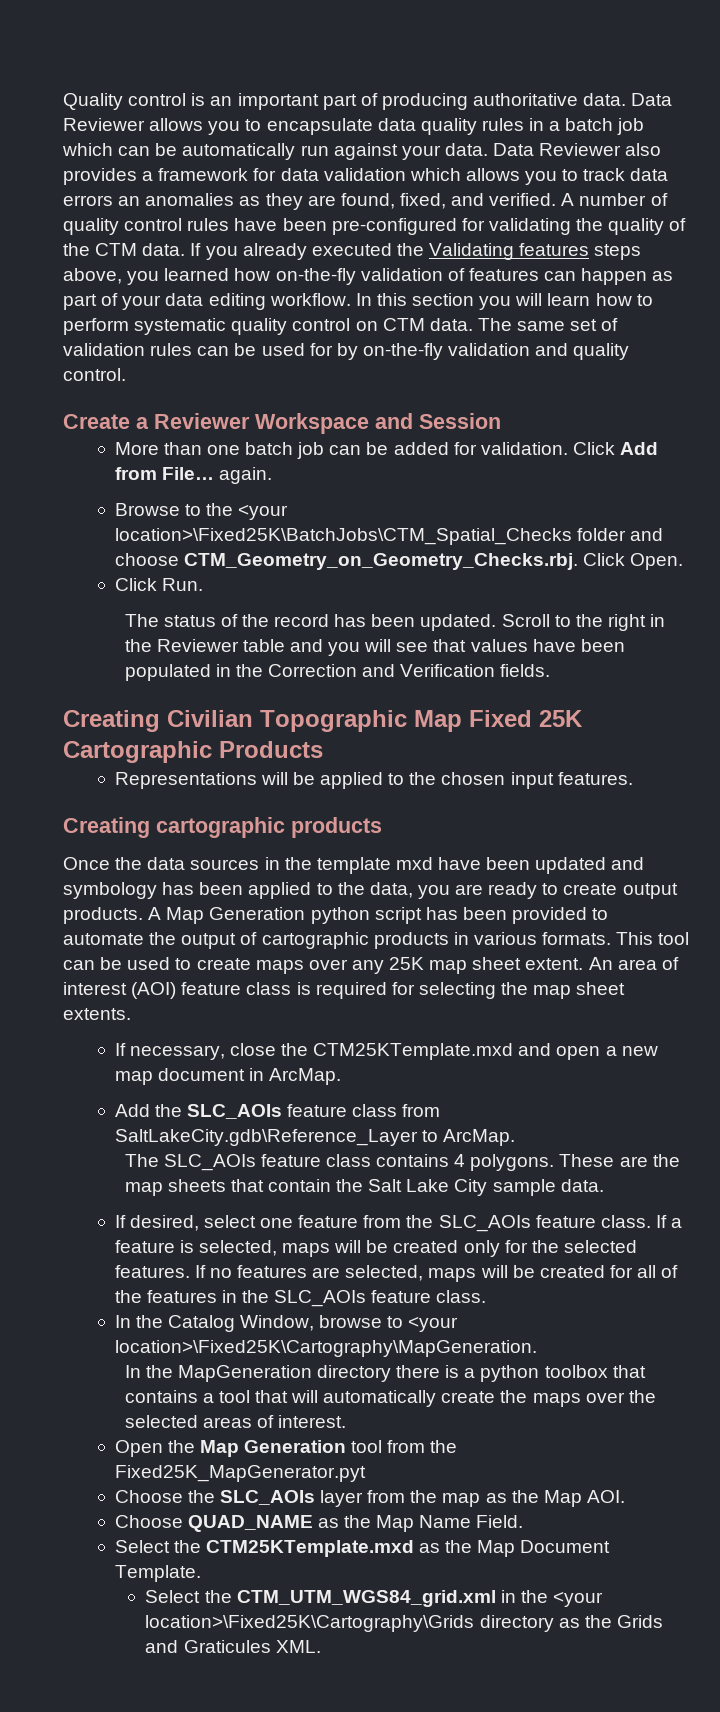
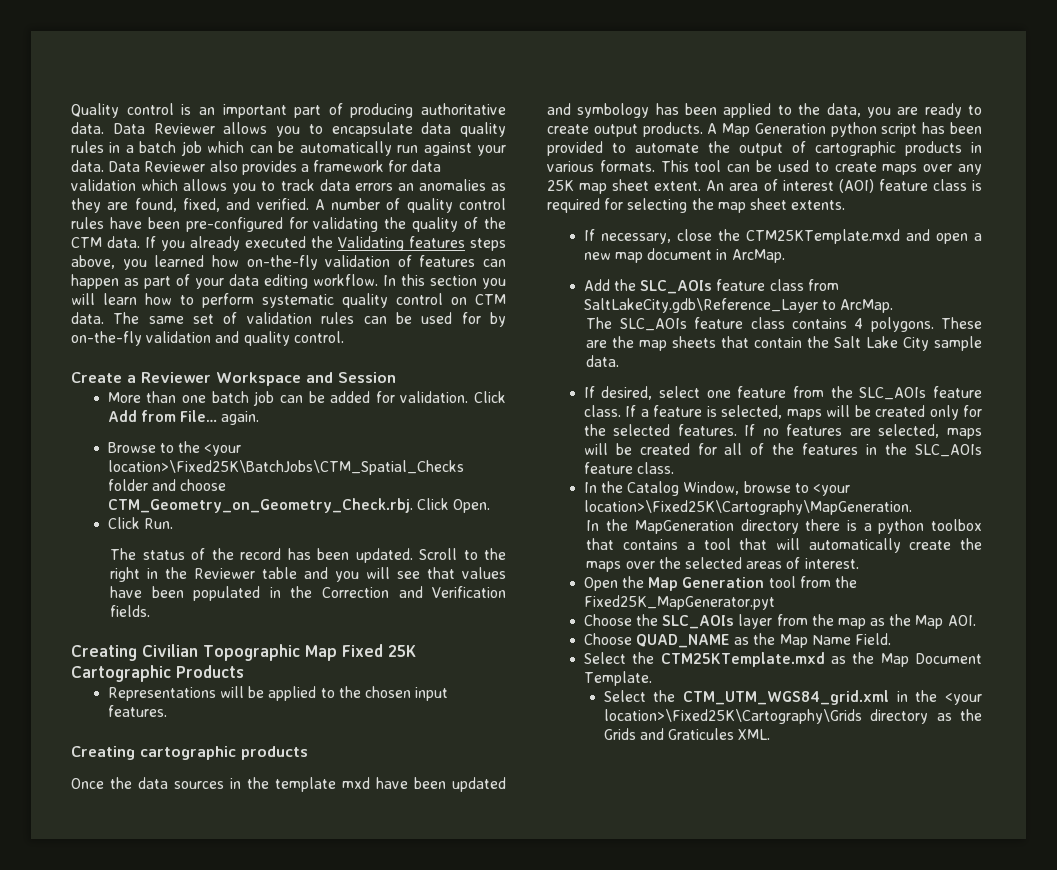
- Browse to the <your location>\Fixed25K\BatchJobs\CTM_Spatial_Checks folder and choose CTM_Geometry_on_Geometry_Checks.rbj. Click Open.
+ Browse to the <your location>\Fixed25K\BatchJobs\CTM_Spatial_Checks folder and choose CTM_Geometry_on_Geometry_Check.rbj. Click Open.

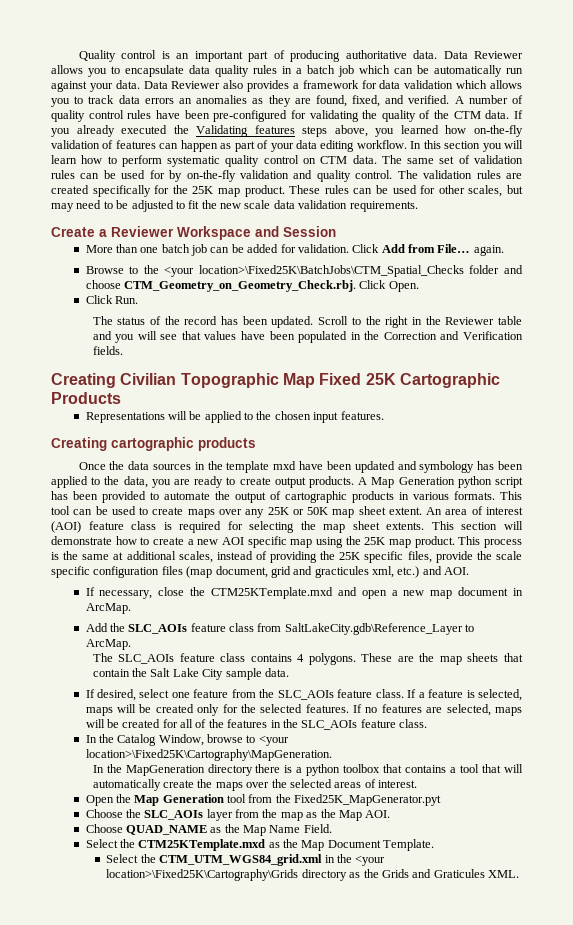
+ The validation rules are created specifically for the 25K map product. These rules can be used for other scales, but may need to be adjusted to fit the new scale data validation requirements.
- This tool can be used to create maps over any 25K map sheet extent.
+ This tool can be used to create maps over any 25K or 50K map sheet extent.
+ This section will demonstrate how to create a new AOI specific map using the 25K map product. This process is the same at additional scales, instead of providing the 25K specific files, provide the scale specific configuration files (map document, grid and gracticules xml, etc.) and AOI.

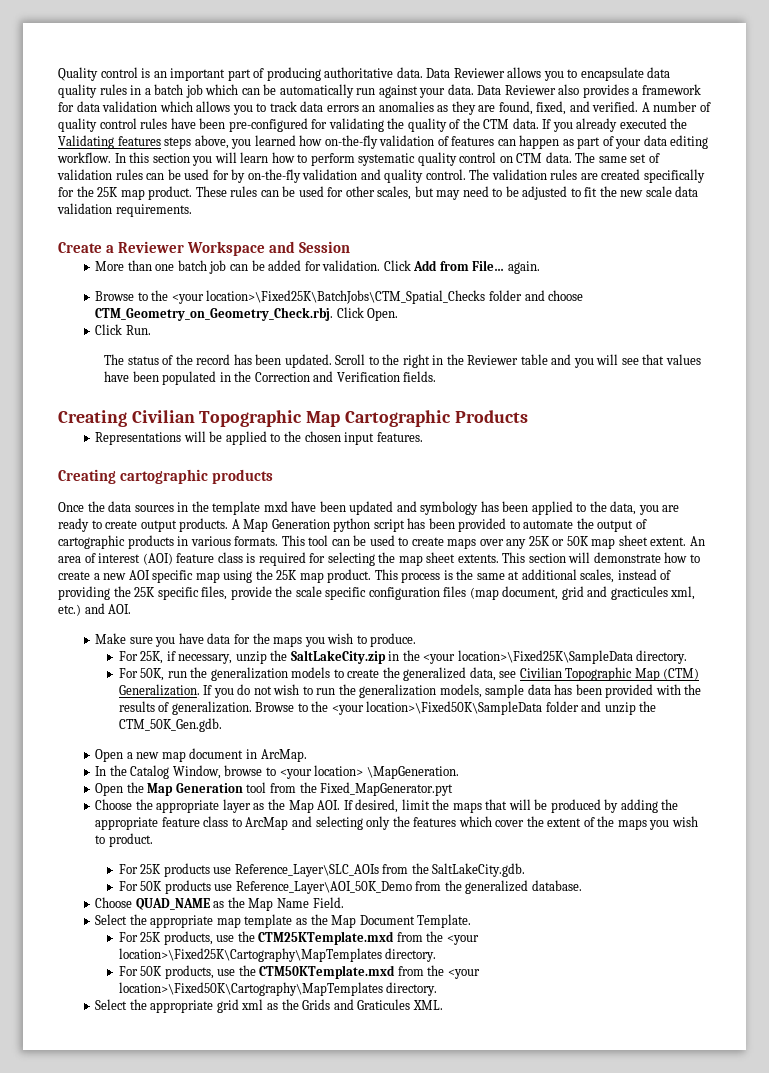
- Creating Civilian Topographic Map Fixed 25K Cartographic Products
+ Creating Civilian Topographic Map Cartographic Products
- If necessary, close the CTM25KTemplate.mxd and open a new map document in ArcMap.
+ Make sure you have data for the maps you wish to produce.
+ For 25K, if necessary, unzip the SaltLakeCity.zip in the <your location>\Fixed25K\SampleData directory.
+ For 50K, run the generalization models to create the generalized data, see Civilian Topographic Map (CTM) Generalization. If you do not wish to run the generalization models, sample data has been provided with the results of generalization. Browse to the <your location>\Fixed50K\SampleData folder and unzip the CTM_50K_Gen.gdb.
+ Open a new map document in ArcMap.
- Add the SLC_AOIs feature class from SaltLakeCity.gdb\Reference_Layer to ArcMap.
- The SLC_AOIs feature class contains 4 polygons. These are the map sheets that contain the Salt Lake City sample data.
- If desired, select one feature from the SLC_AOIs feature class. If a feature is selected, maps will be created only for the selected features. If no features are selected, maps will be created for all of the features in the SLC_AOIs feature class.
- In the Catalog Window, browse to <your location>\Fixed25K\Cartography\MapGeneration.
- In the MapGeneration directory there is a python toolbox that contains a tool that will automatically create the maps over the selected areas of interest.
+ In the Catalog Window, browse to <your location> \MapGeneration.
- Open the Map Generation tool from the Fixed25K_MapGenerator.pyt
+ Open the Map Generation tool from the Fixed_MapGenerator.pyt
- Choose the SLC_AOIs layer from the map as the Map AOI.
+ Choose the appropriate layer as the Map AOI. If desired, limit the maps that will be produced by adding the appropriate feature class to ArcMap and selecting only the features which cover the extent of the maps you wish to product.
+ For 25K products use Reference_Layer\SLC_AOIs from the SaltLakeCity.gdb.
+ For 50K products use Reference_Layer\AOI_50K_Demo from the generalized database.
- Select the CTM25KTemplate.mxd as the Map Document Template.
+ Select the appropriate map template as the Map Document Template.
- Select the CTM_UTM_WGS84_grid.xml in the <your location>\Fixed25K\Cartography\Grids directory as the Grids and Graticules XML.
+ For 25K products, use the CTM25KTemplate.mxd from the <your location>\Fixed25K\Cartography\MapTemplates directory.
+ For 50K products, use the CTM50KTemplate.mxd from the <your location>\Fixed50K\Cartography\MapTemplates directory.
+ Select the appropriate grid xml as the Grids and Graticules XML.

